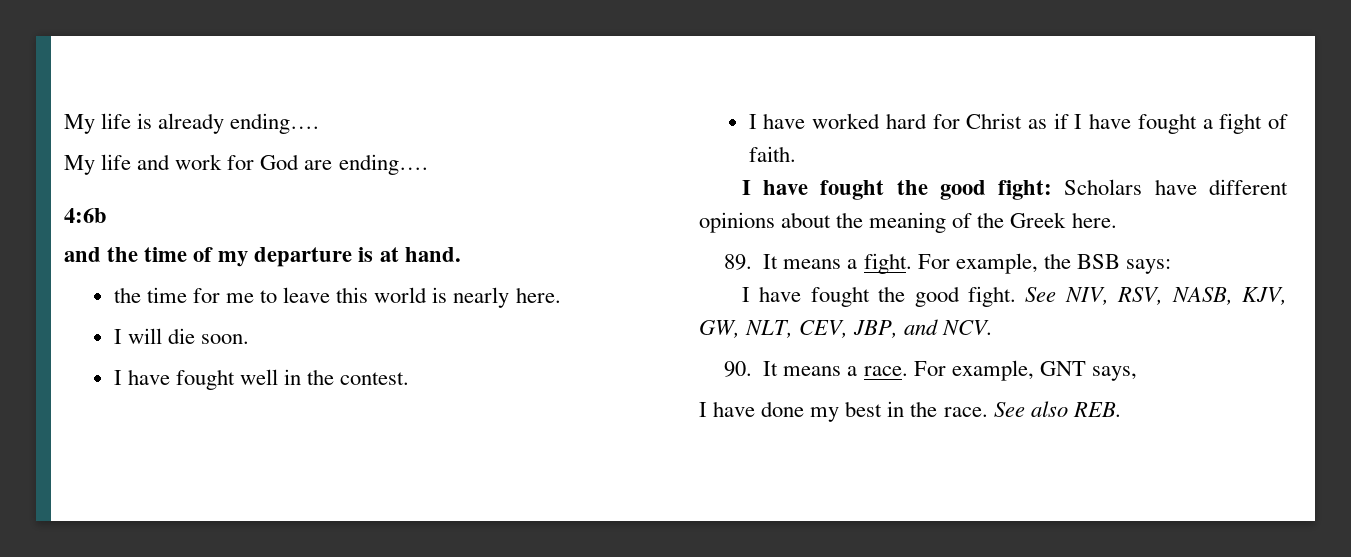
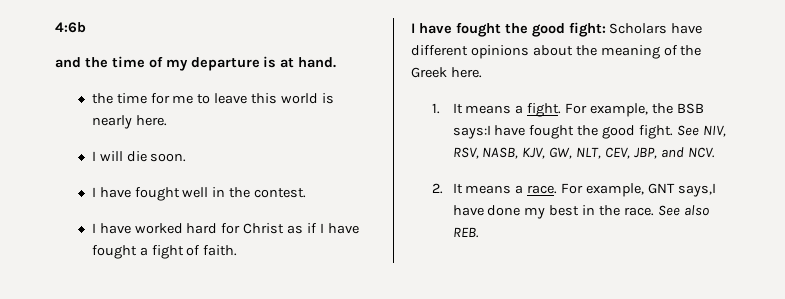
- My life is already ending….
- My life and work for God are ending….
- 89. It means a fight.
+ 1. It means a fight.
- For example, the BSB says:
- I have fought the good fight.
+ For example, the BSB says:I have fought the good fight.
- 90. It means a race.
+ 2. It means a race.
- For example, GNT says,
- I have done my best in the race.
+ For example, GNT says,I have done my best in the race.

